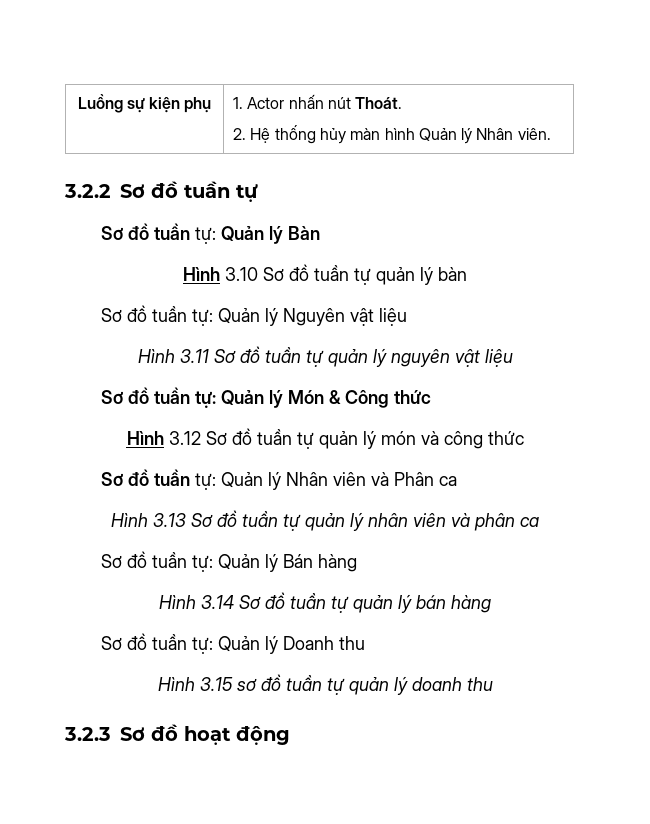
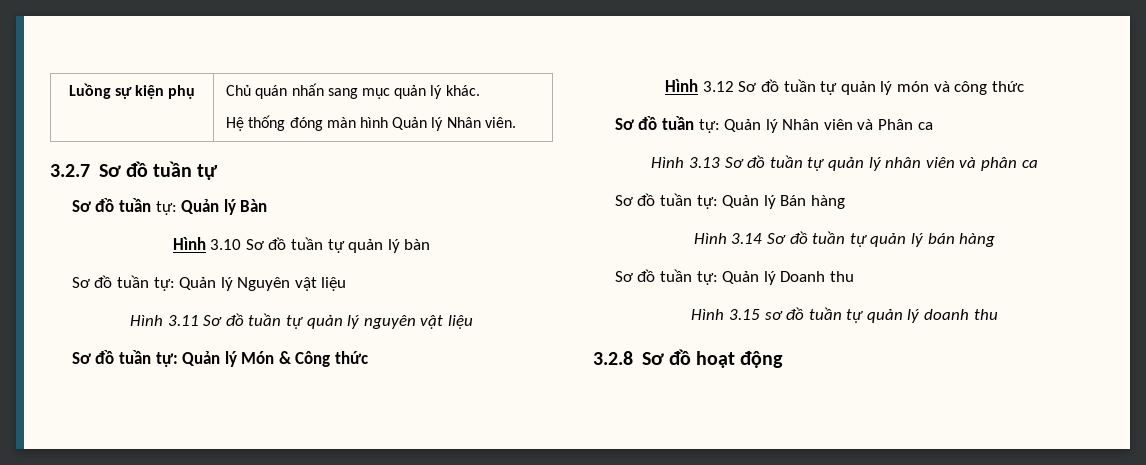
- Luồng sự kiện phụ | 1. Actor nhấn nút Thoát.
- 2. Hệ thống hủy màn hình Quản lý Nhân viên.
+ Luồng sự kiện phụ | Chủ quán nhấn sang mục quản lý khác.
+ Hệ thống đóng màn hình Quản lý Nhân viên.
- 3.2.2 Sơ đồ tuần tự
+ 3.2.7 Sơ đồ tuần tự
- 3.2.3 Sơ đồ hoạt động
+ 3.2.8 Sơ đồ hoạt động

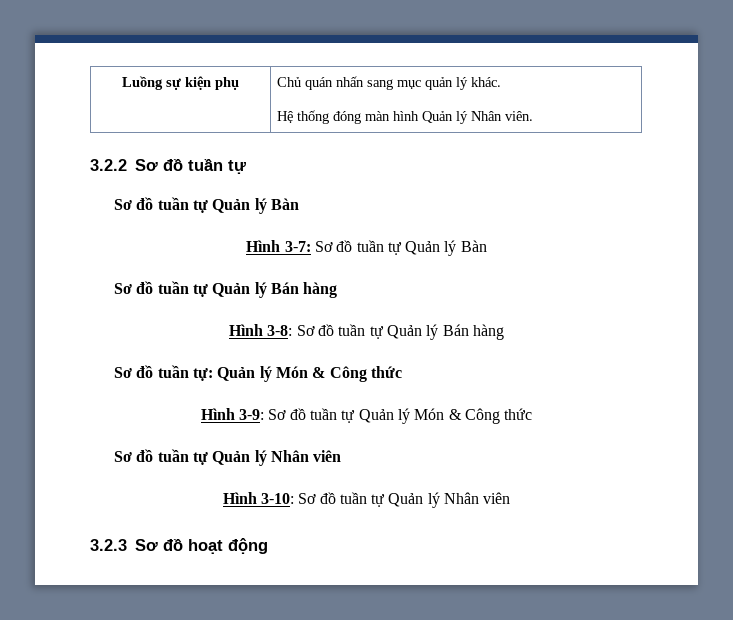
- 3.2.7 Sơ đồ tuần tự
- Sơ đồ tuần tự: Quản lý Bàn
+ 3.2.2 Sơ đồ tuần tự
+ Sơ đồ tuần tự Quản lý Bàn
- Hình 3.10 Sơ đồ tuần tự quản lý bàn
- Sơ đồ tuần tự: Quản lý Nguyên vật liệu
- Hình 3.11 Sơ đồ tuần tự quản lý nguyên vật liệu
+ Hình 3-7: Sơ đồ tuần tự Quản lý Bàn
+ Sơ đồ tuần tự Quản lý Bán hàng
+ Hình 3-8: Sơ đồ tuần tự Quản lý Bán hàng
- Hình 3.12 Sơ đồ tuần tự quản lý món và công thức
- Sơ đồ tuần tự: Quản lý Nhân viên và Phân ca
- Hình 3.13 Sơ đồ tuần tự quản lý nhân viên và phân ca
- Sơ đồ tuần tự: Quản lý Bán hàng
- Hình 3.14 Sơ đồ tuần tự quản lý bán hàng
- Sơ đồ tuần tự: Quản lý Doanh thu
- Hình 3.15 sơ đồ tuần tự quản lý doanh thu
- 3.2.8 Sơ đồ hoạt động
+ Hình 3-9: Sơ đồ tuần tự Quản lý Món & Công thức
+ Sơ đồ tuần tự Quản lý Nhân viên
+ Hình 3-10: Sơ đồ tuần tự Quản lý Nhân viên
+ 3.2.3 Sơ đồ hoạt động

